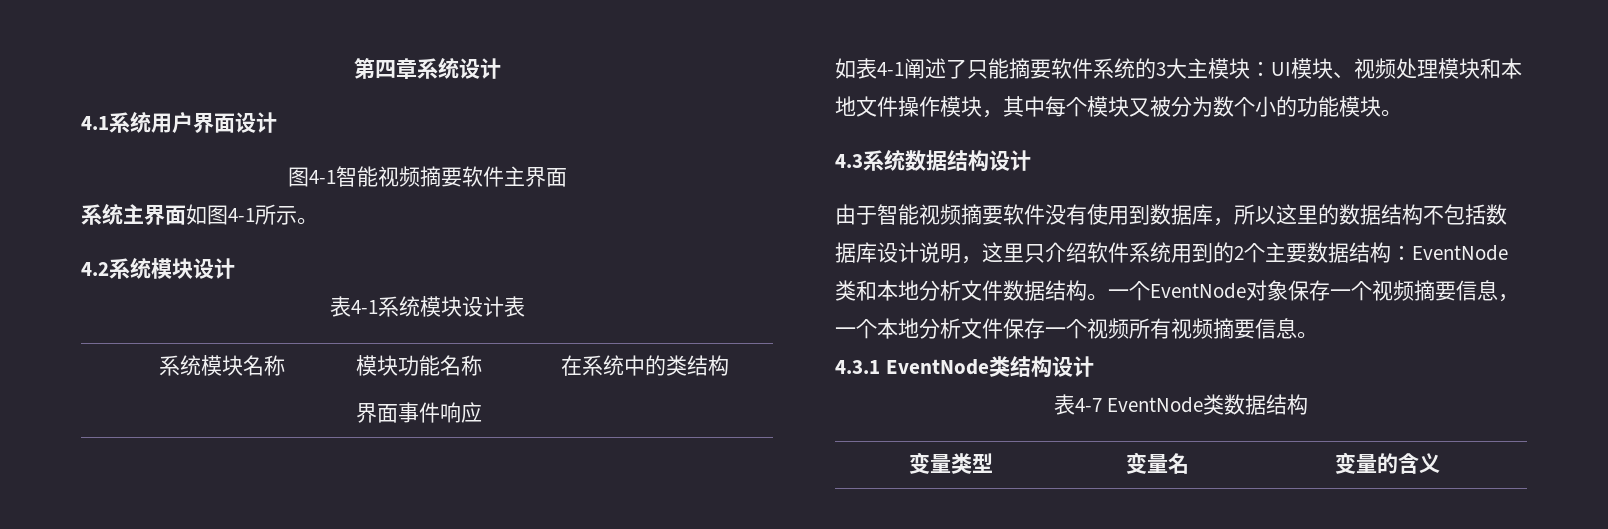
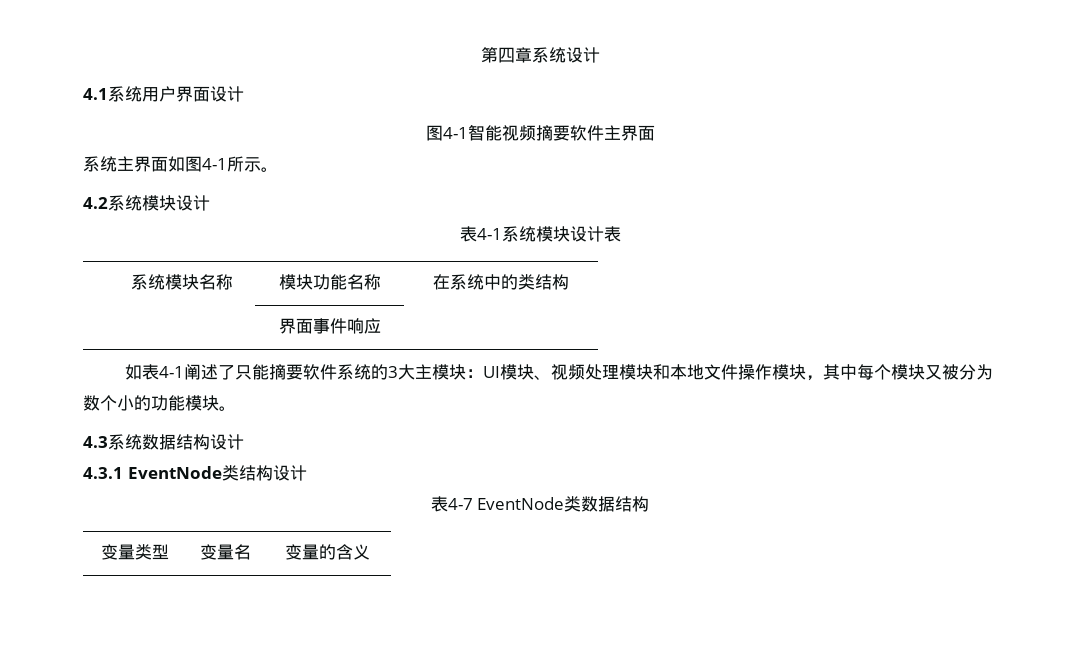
- 由于智能视频摘要软件没有使用到数据库，所以这里的数据结构不包括数据库设计说明，这里只介绍软件系统用到的2个主要数据结构：EventNode类和本地分析文件数据结构。一个EventNode对象保存一个视频摘要信息，一个本地分析文件保存一个视频所有视频摘要信息。

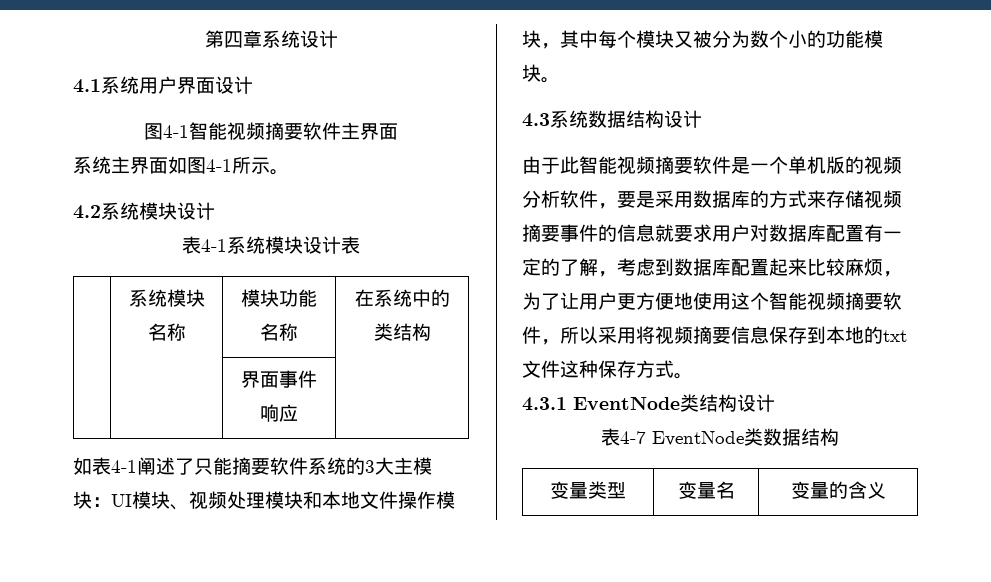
+ 由于此智能视频摘要软件是一个单机版的视频分析软件，要是采用数据库的方式来存储视频摘要事件的信息就要求用户对数据库配置有一定的了解，考虑到数据库配置起来比较麻烦，为了让用户更方便地使用这个智能视频摘要软件，所以采用将视频摘要信息保存到本地的txt文件这种保存方式。

